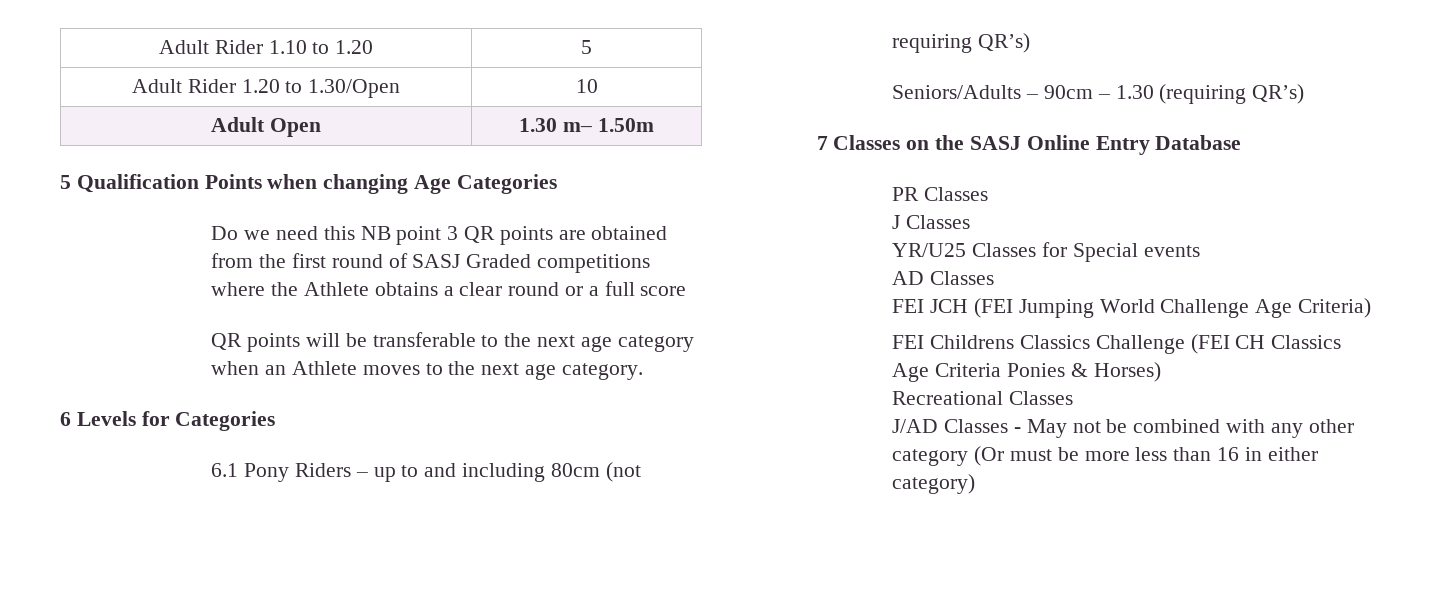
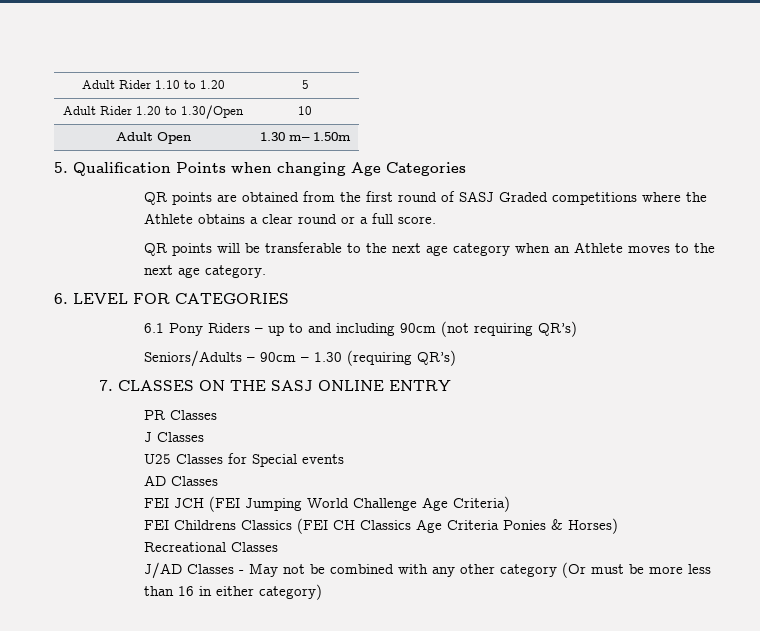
- 5 Qualification Points when changing Age Categories
+ 5. Qualification Points when changing Age Categories
- Do we need this NB point 3 QR points are obtained from the first round of SASJ Graded competitions where the Athlete obtains a clear round or a full score
+ QR points are obtained from the first round of SASJ Graded competitions where the Athlete obtains a clear round or a full score.
- 6 Levels for Categories
+ 6. LEVEL FOR CATEGORIES
- 6.1 Pony Riders – up to and including 80cm (not requiring QR’s)
+ 6.1 Pony Riders – up to and including 90cm (not requiring QR’s)
- 7 Classes on the SASJ Online Entry Database
+ 7. CLASSES ON THE SASJ ONLINE ENTRY
- YR/U25 Classes for Special events
+ U25 Classes for Special events
- FEI Childrens Classics Challenge (FEI CH Classics Age Criteria Ponies & Horses)
+ FEI Childrens Classics (FEI CH Classics Age Criteria Ponies & Horses)

